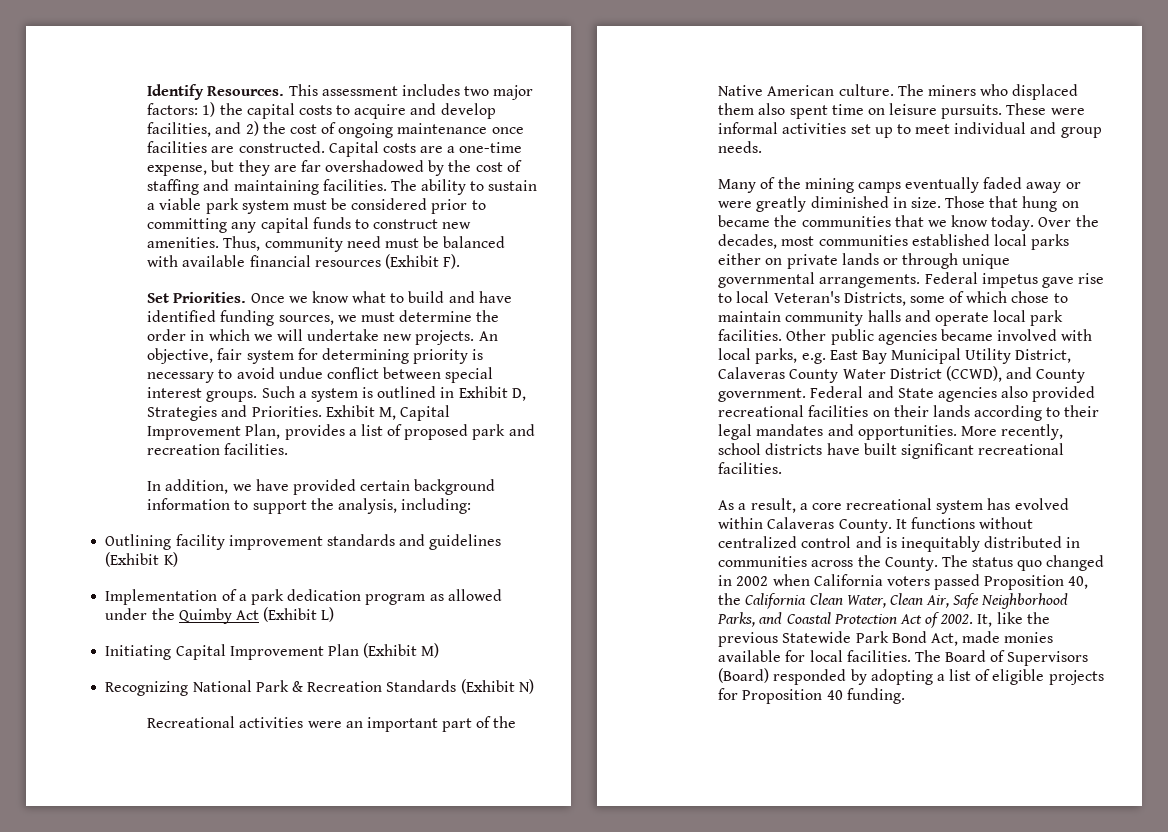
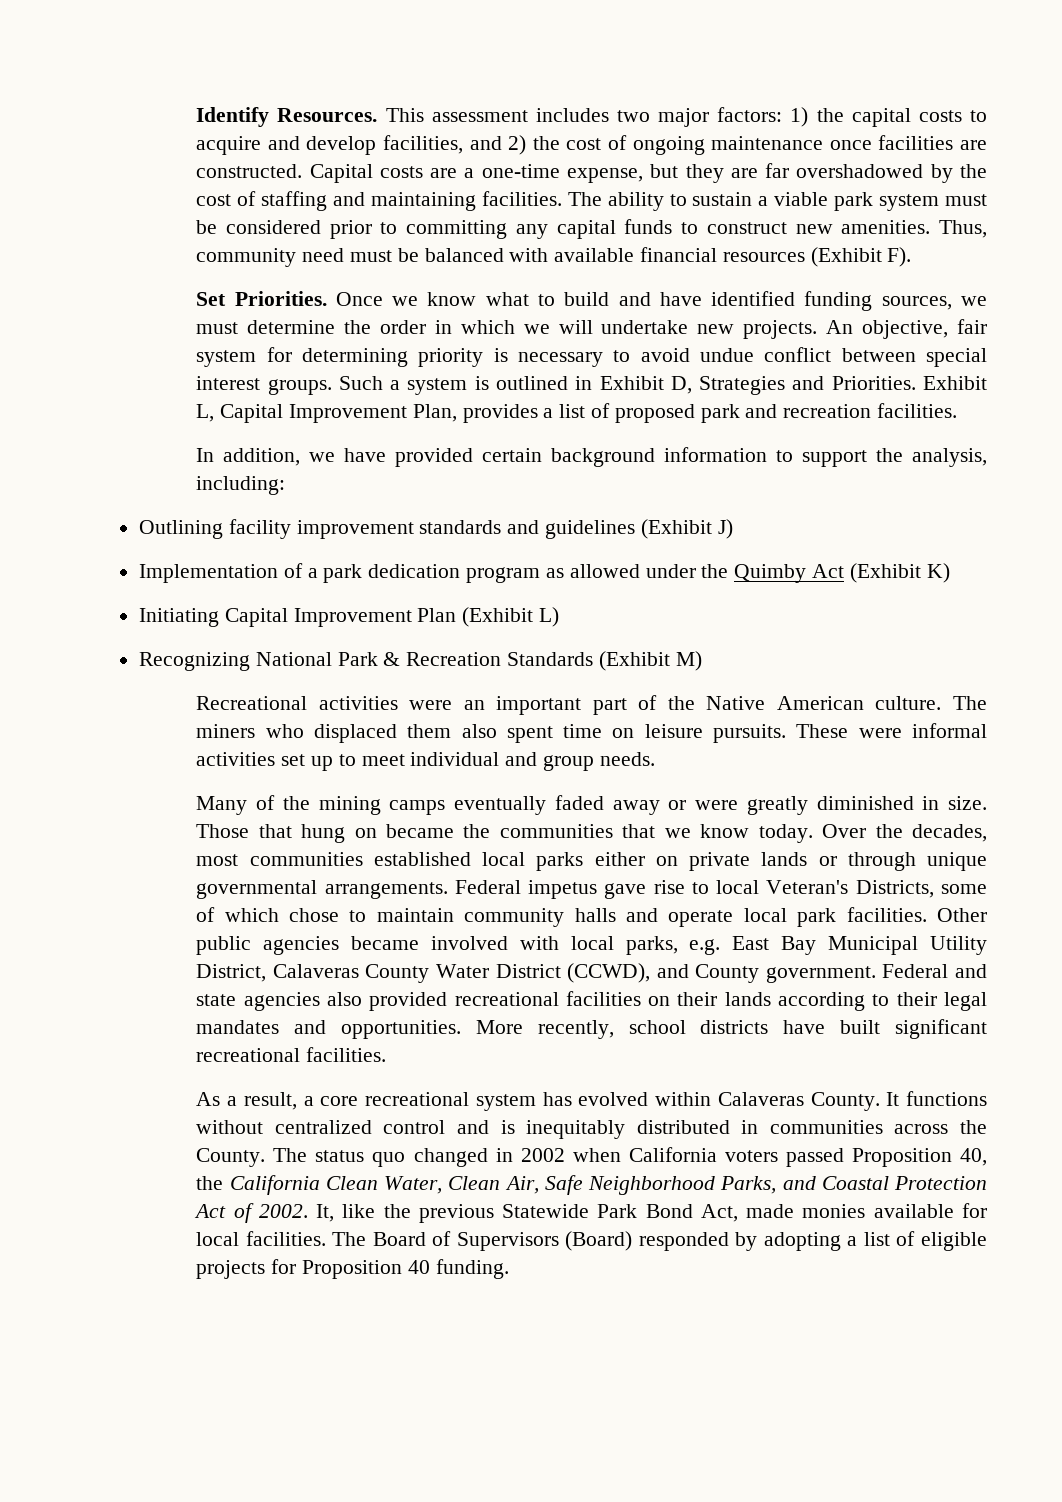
- Exhibit M, Capital Improvement Plan, provides a list of proposed park and recreation facilities.
+ Exhibit L, Capital Improvement Plan, provides a list of proposed park and recreation facilities.
- Outlining facility improvement standards and guidelines (Exhibit K)
+ Outlining facility improvement standards and guidelines (Exhibit J)
- Implementation of a park dedication program as allowed under the Quimby Act (Exhibit L)
+ Implementation of a park dedication program as allowed under the Quimby Act (Exhibit K)
- Initiating Capital Improvement Plan (Exhibit M)
+ Initiating Capital Improvement Plan (Exhibit L)
- Recognizing National Park & Recreation Standards (Exhibit N)
+ Recognizing National Park & Recreation Standards (Exhibit M)
- Federal and State agencies also provided recreational facilities on their lands according to their legal mandates and opportunities.
+ Federal and state agencies also provided recreational facilities on their lands according to their legal mandates and opportunities.

